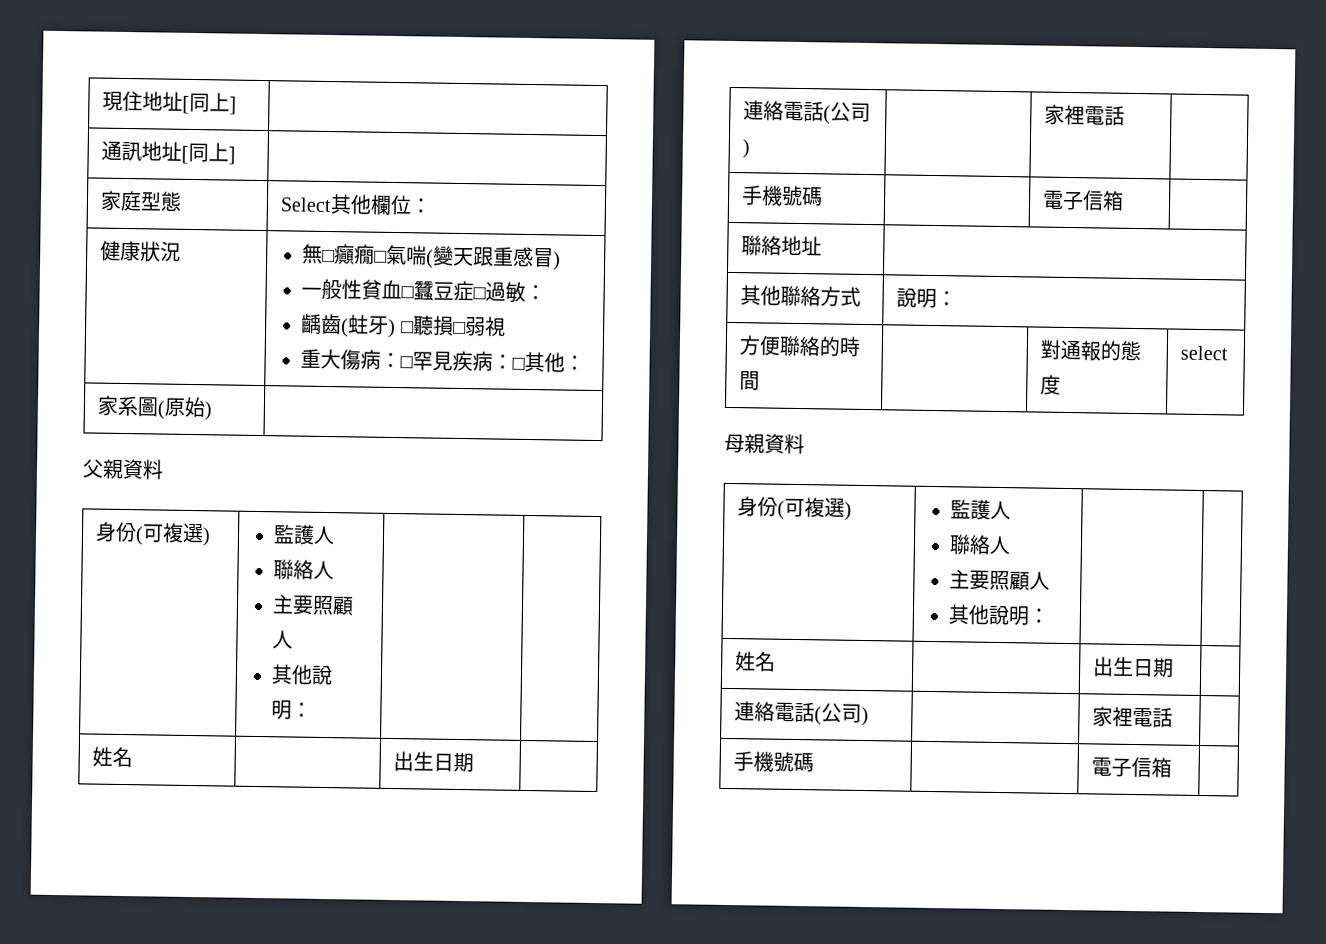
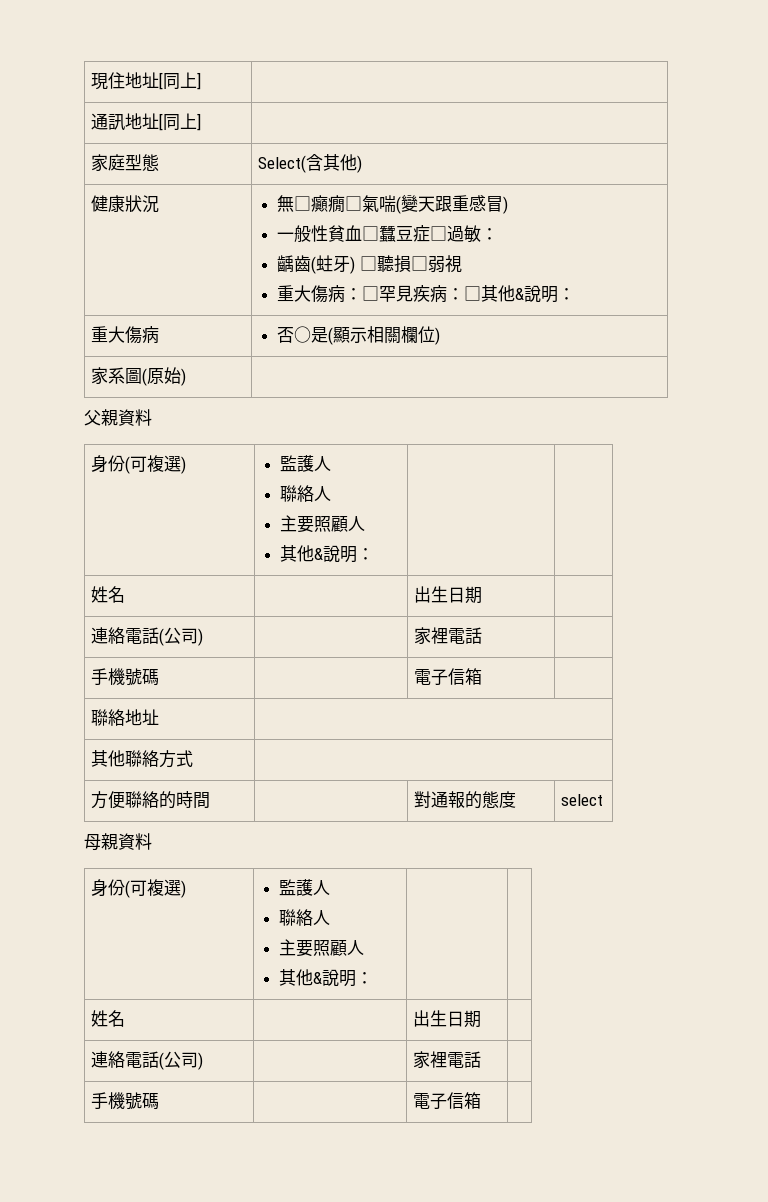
- 家庭型態 | Select其他欄位：
+ 家庭型態 | Select(含其他)
  健康狀況 | 無□癲癇□氣喘(變天跟重感冒)
  一般性貧血□蠶豆症□過敏：
  齲齒(蛀牙) □聽損□弱視
- 重大傷病：□罕見疾病：□其他：
+ 重大傷病：□罕見疾病：□其他&說明：
+ 重大傷病 | 否○是(顯示相關欄位)
  父親資料
  身份(可複選) | 監護人
  聯絡人
  主要照顧人
- 其他說明： | |
+ 其他&說明： | |
- 其他聯絡方式 | 說明：
+ 其他聯絡方式 |
  母親資料
  身份(可複選) | 監護人
  聯絡人
  主要照顧人
- 其他說明： | |
+ 其他&說明： | |

